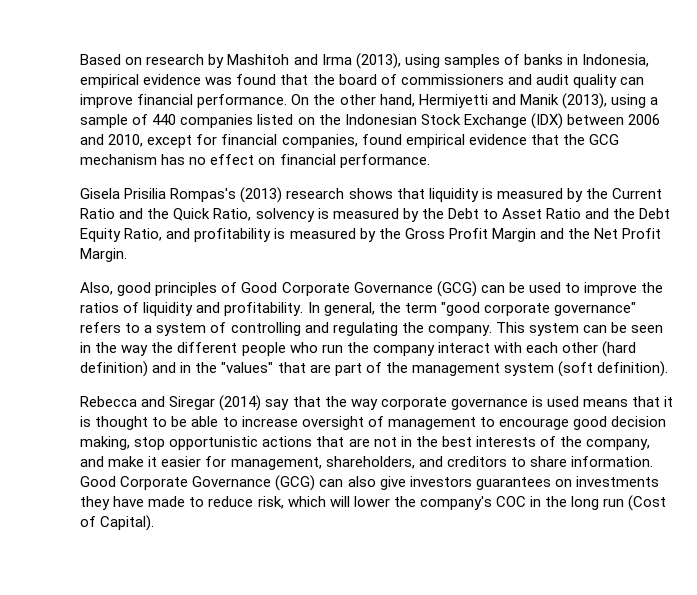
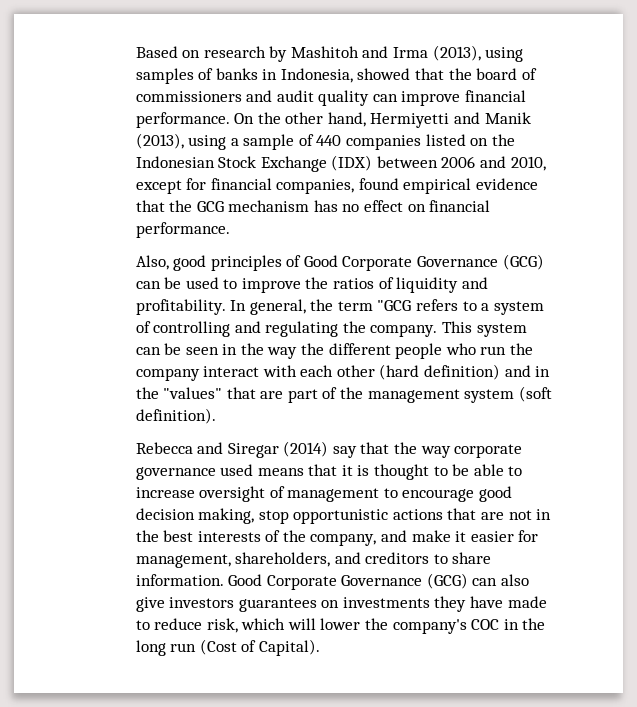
- Based on research by Mashitoh and Irma (2013), using samples of banks in Indonesia, empirical evidence was found that the board of commissioners and audit quality can improve financial performance.
+ Based on research by Mashitoh and Irma (2013), using samples of banks in Indonesia, showed that the board of commissioners and audit quality can improve financial performance.
- Gisela Prisilia Rompas's (2013) research shows that liquidity is measured by the Current Ratio and the Quick Ratio, solvency is measured by the Debt to Asset Ratio and the Debt Equity Ratio, and profitability is measured by the Gross Profit Margin and the Net Profit Margin.
- In general, the term "good corporate governance" refers to a system of controlling and regulating the company.
+ In general, the term "GCG refers to a system of controlling and regulating the company.
- Rebecca and Siregar (2014) say that the way corporate governance is used means that it is thought to be able to increase oversight of management to encourage good decision making, stop opportunistic actions that are not in the best interests of the company, and make it easier for management, shareholders, and creditors to share information.
+ Rebecca and Siregar (2014) say that the way corporate governance used means that it is thought to be able to increase oversight of management to encourage good decision making, stop opportunistic actions that are not in the best interests of the company, and make it easier for management, shareholders, and creditors to share information.

